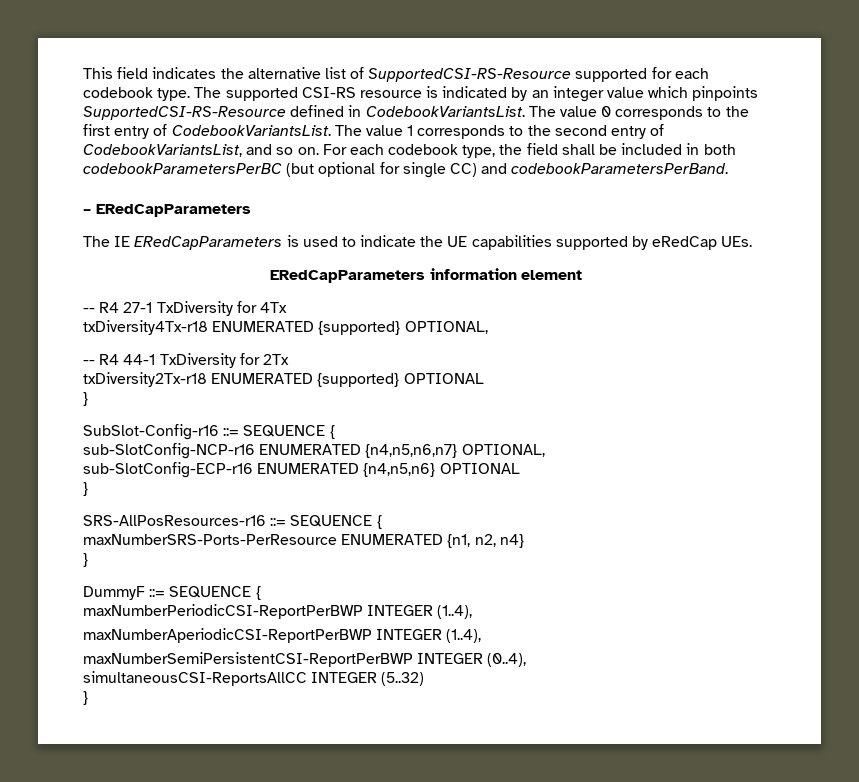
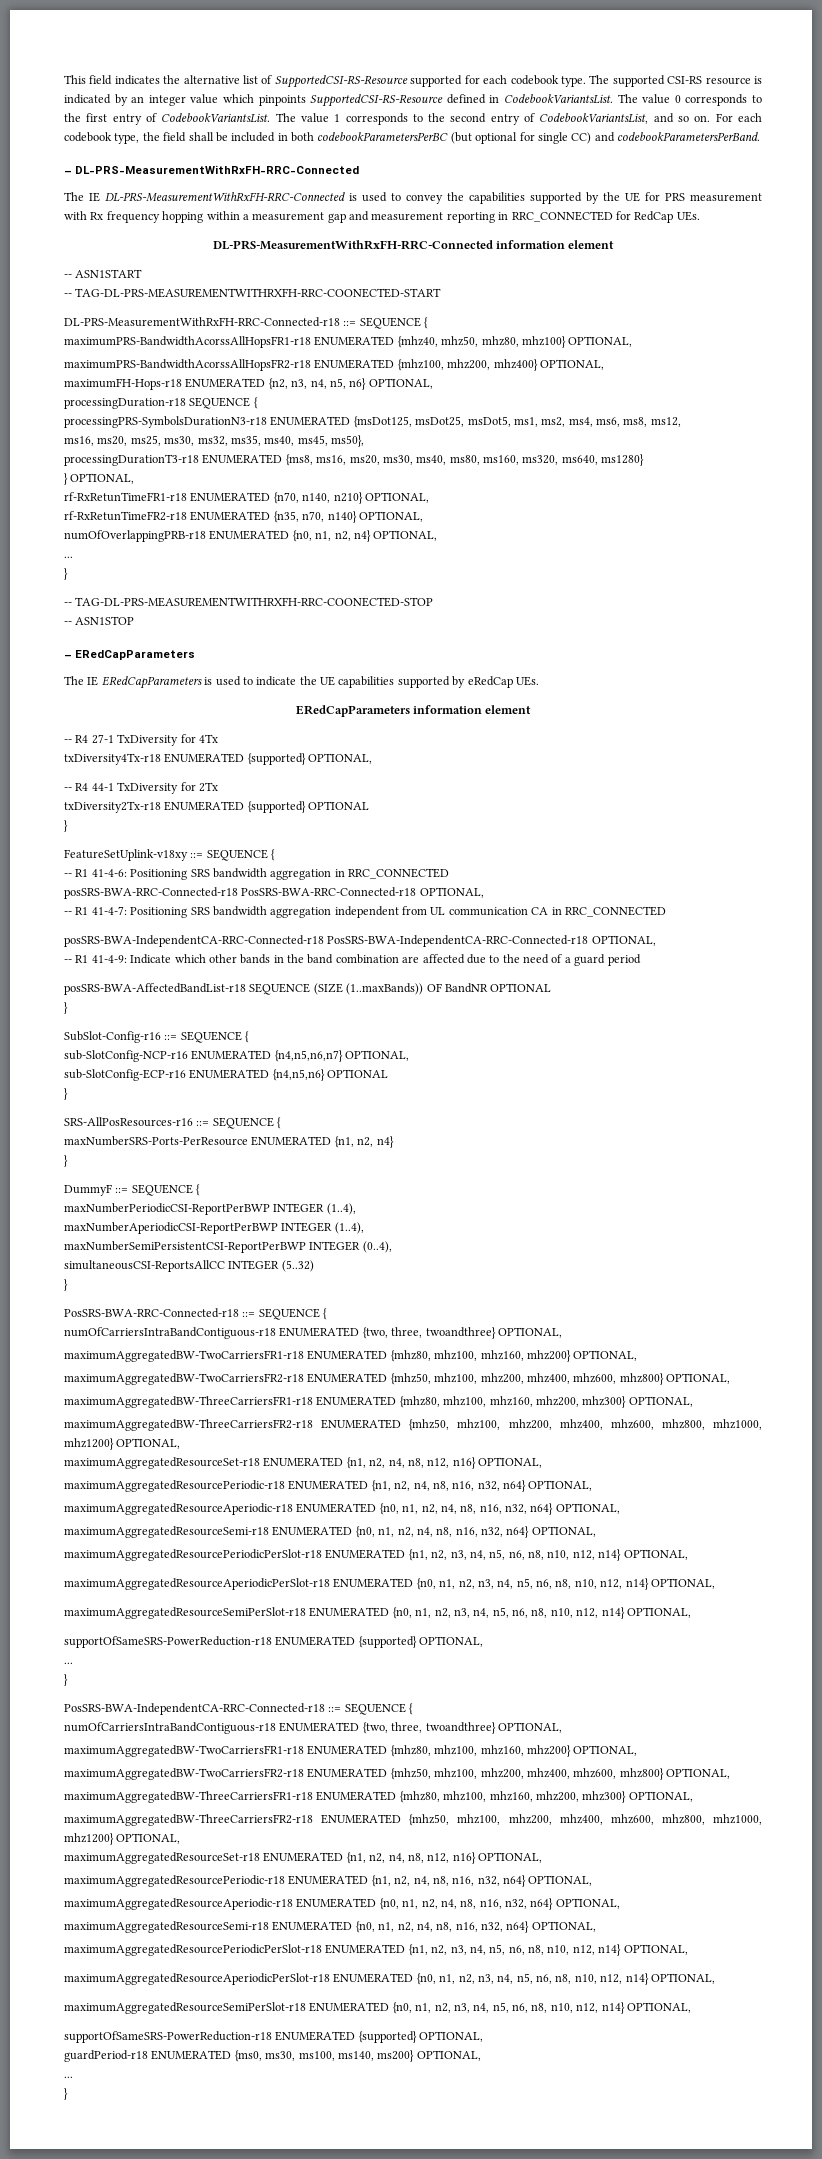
+ – DL-PRS-MeasurementWithRxFH-RRC-Connected
+ The IE DL-PRS-MeasurementWithRxFH-RRC-Connected is used to convey the capabilities supported by the UE for PRS measurement with Rx frequency hopping within a measurement gap and measurement reporting in RRC_CONNECTED for RedCap UEs.
+ DL-PRS-MeasurementWithRxFH-RRC-Connected information element
+ -- ASN1START
+ -- TAG-DL-PRS-MEASUREMENTWITHRXFH-RRC-COONECTED-START
+ DL-PRS-MeasurementWithRxFH-RRC-Connected-r18 ::= SEQUENCE {
+ maximumPRS-BandwidthAcorssAllHopsFR1-r18 ENUMERATED {mhz40, mhz50, mhz80, mhz100} OPTIONAL,
+ maximumPRS-BandwidthAcorssAllHopsFR2-r18 ENUMERATED {mhz100, mhz200, mhz400} OPTIONAL,
+ maximumFH-Hops-r18 ENUMERATED {n2, n3, n4, n5, n6} OPTIONAL,
+ processingDuration-r18 SEQUENCE {
+ processingPRS-SymbolsDurationN3-r18 ENUMERATED {msDot125, msDot25, msDot5, ms1, ms2, ms4, ms6, ms8, ms12,
+ ms16, ms20, ms25, ms30, ms32, ms35, ms40, ms45, ms50},
+ processingDurationT3-r18 ENUMERATED {ms8, ms16, ms20, ms30, ms40, ms80, ms160, ms320, ms640, ms1280}
+ } OPTIONAL,
+ rf-RxRetunTimeFR1-r18 ENUMERATED {n70, n140, n210} OPTIONAL,
+ rf-RxRetunTimeFR2-r18 ENUMERATED {n35, n70, n140} OPTIONAL,
+ numOfOverlappingPRB-r18 ENUMERATED {n0, n1, n2, n4} OPTIONAL,
+ ...
+ }
+ -- TAG-DL-PRS-MEASUREMENTWITHRXFH-RRC-COONECTED-STOP
+ -- ASN1STOP
+ FeatureSetUplink-v18xy ::= SEQUENCE {
+ -- R1 41-4-6: Positioning SRS bandwidth aggregation in RRC_CONNECTED
+ posSRS-BWA-RRC-Connected-r18 PosSRS-BWA-RRC-Connected-r18 OPTIONAL,
+ -- R1 41-4-7: Positioning SRS bandwidth aggregation independent from UL communication CA in RRC_CONNECTED
+ posSRS-BWA-IndependentCA-RRC-Connected-r18 PosSRS-BWA-IndependentCA-RRC-Connected-r18 OPTIONAL,
+ -- R1 41-4-9: Indicate which other bands in the band combination are affected due to the need of a guard period
+ posSRS-BWA-AffectedBandList-r18 SEQUENCE (SIZE (1..maxBands)) OF BandNR OPTIONAL
+ }
+ PosSRS-BWA-RRC-Connected-r18 ::= SEQUENCE {
+ numOfCarriersIntraBandContiguous-r18 ENUMERATED {two, three, twoandthree} OPTIONAL,
+ maximumAggregatedBW-TwoCarriersFR1-r18 ENUMERATED {mhz80, mhz100, mhz160, mhz200} OPTIONAL,
+ maximumAggregatedBW-TwoCarriersFR2-r18 ENUMERATED {mhz50, mhz100, mhz200, mhz400, mhz600, mhz800} OPTIONAL,
+ maximumAggregatedBW-ThreeCarriersFR1-r18 ENUMERATED {mhz80, mhz100, mhz160, mhz200, mhz300} OPTIONAL,
+ maximumAggregatedBW-ThreeCarriersFR2-r18 ENUMERATED {mhz50, mhz100, mhz200, mhz400, mhz600, mhz800, mhz1000, mhz1200} OPTIONAL,
+ maximumAggregatedResourceSet-r18 ENUMERATED {n1, n2, n4, n8, n12, n16} OPTIONAL,
+ maximumAggregatedResourcePeriodic-r18 ENUMERATED {n1, n2, n4, n8, n16, n32, n64} OPTIONAL,
+ maximumAggregatedResourceAperiodic-r18 ENUMERATED {n0, n1, n2, n4, n8, n16, n32, n64} OPTIONAL,
+ maximumAggregatedResourceSemi-r18 ENUMERATED {n0, n1, n2, n4, n8, n16, n32, n64} OPTIONAL,
+ maximumAggregatedResourcePeriodicPerSlot-r18 ENUMERATED {n1, n2, n3, n4, n5, n6, n8, n10, n12, n14} OPTIONAL,
+ maximumAggregatedResourceAperiodicPerSlot-r18 ENUMERATED {n0, n1, n2, n3, n4, n5, n6, n8, n10, n12, n14} OPTIONAL,
+ maximumAggregatedResourceSemiPerSlot-r18 ENUMERATED {n0, n1, n2, n3, n4, n5, n6, n8, n10, n12, n14} OPTIONAL,
+ supportOfSameSRS-PowerReduction-r18 ENUMERATED {supported} OPTIONAL,
+ ...
+ }
+ PosSRS-BWA-IndependentCA-RRC-Connected-r18 ::= SEQUENCE {
+ numOfCarriersIntraBandContiguous-r18 ENUMERATED {two, three, twoandthree} OPTIONAL,
+ maximumAggregatedBW-TwoCarriersFR1-r18 ENUMERATED {mhz80, mhz100, mhz160, mhz200} OPTIONAL,
+ maximumAggregatedBW-TwoCarriersFR2-r18 ENUMERATED {mhz50, mhz100, mhz200, mhz400, mhz600, mhz800} OPTIONAL,
+ maximumAggregatedBW-ThreeCarriersFR1-r18 ENUMERATED {mhz80, mhz100, mhz160, mhz200, mhz300} OPTIONAL,
+ maximumAggregatedBW-ThreeCarriersFR2-r18 ENUMERATED {mhz50, mhz100, mhz200, mhz400, mhz600, mhz800, mhz1000, mhz1200} OPTIONAL,
+ maximumAggregatedResourceSet-r18 ENUMERATED {n1, n2, n4, n8, n12, n16} OPTIONAL,
+ maximumAggregatedResourcePeriodic-r18 ENUMERATED {n1, n2, n4, n8, n16, n32, n64} OPTIONAL,
+ maximumAggregatedResourceAperiodic-r18 ENUMERATED {n0, n1, n2, n4, n8, n16, n32, n64} OPTIONAL,
+ maximumAggregatedResourceSemi-r18 ENUMERATED {n0, n1, n2, n4, n8, n16, n32, n64} OPTIONAL,
+ maximumAggregatedResourcePeriodicPerSlot-r18 ENUMERATED {n1, n2, n3, n4, n5, n6, n8, n10, n12, n14} OPTIONAL,
+ maximumAggregatedResourceAperiodicPerSlot-r18 ENUMERATED {n0, n1, n2, n3, n4, n5, n6, n8, n10, n12, n14} OPTIONAL,
+ maximumAggregatedResourceSemiPerSlot-r18 ENUMERATED {n0, n1, n2, n3, n4, n5, n6, n8, n10, n12, n14} OPTIONAL,
+ supportOfSameSRS-PowerReduction-r18 ENUMERATED {supported} OPTIONAL,
+ guardPeriod-r18 ENUMERATED {ms0, ms30, ms100, ms140, ms200} OPTIONAL,
+ ...
+ }

